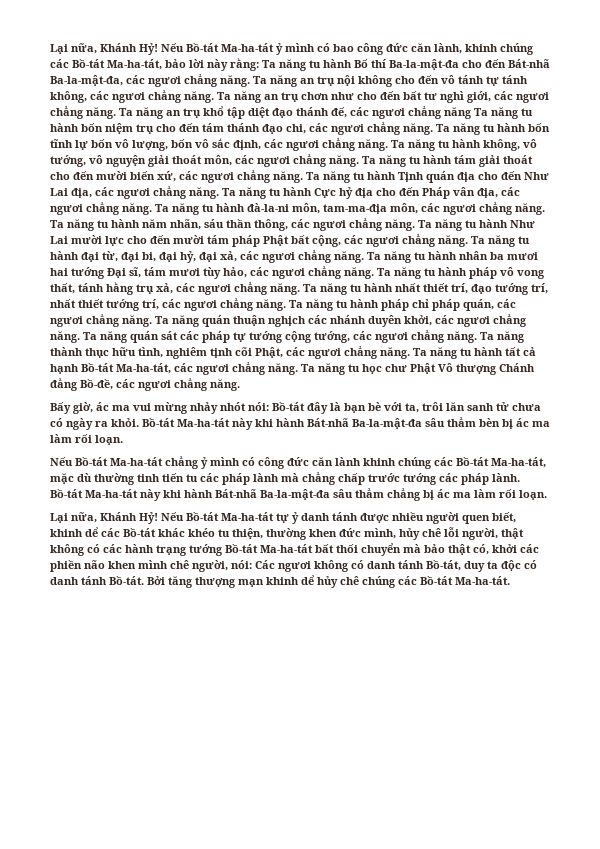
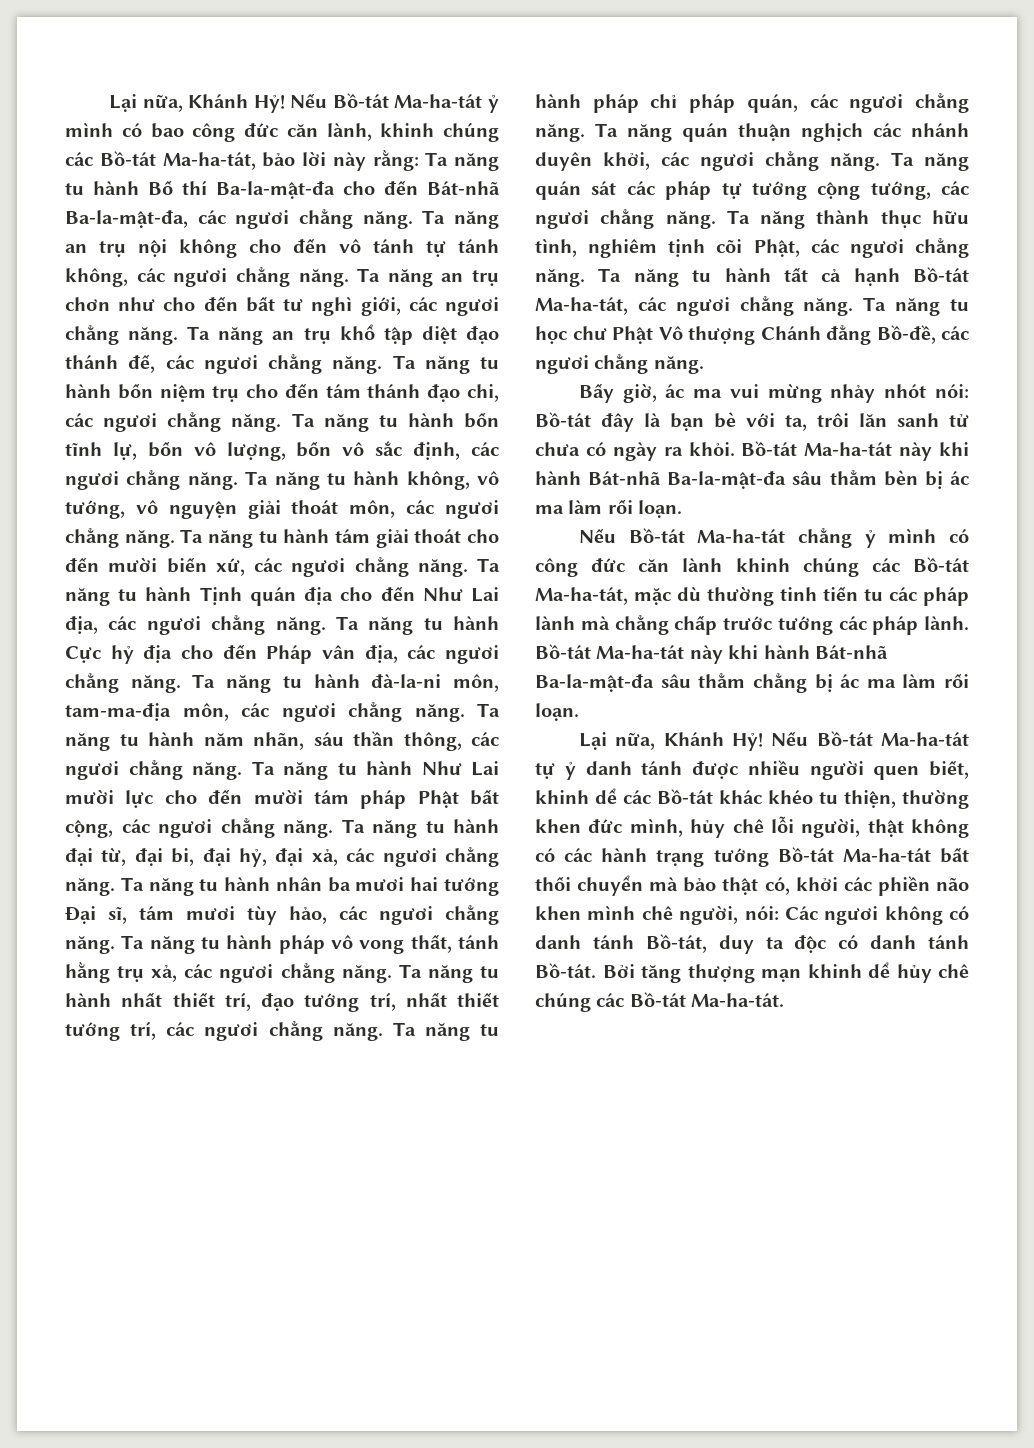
- Ta năng an trụ khổ tập diệt đạo thánh đế, các ngươi chẳng năng Ta năng tu hành bốn niệm trụ cho đến tám thánh đạo chi, các ngươi chẳng năng.
+ Ta năng an trụ khổ tập diệt đạo thánh đế, các ngươi chẳng năng. Ta năng tu hành bốn niệm trụ cho đến tám thánh đạo chi, các ngươi chẳng năng.
- Ta năng tu hành bốn tĩnh lự bốn vô lượng, bốn vô sắc định, các ngươi chẳng năng.
+ Ta năng tu hành bốn tĩnh lự, bốn vô lượng, bốn vô sắc định, các ngươi chẳng năng.

